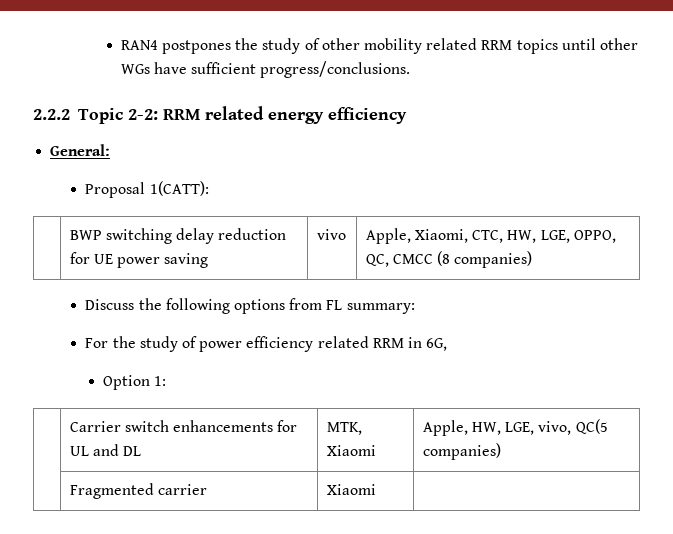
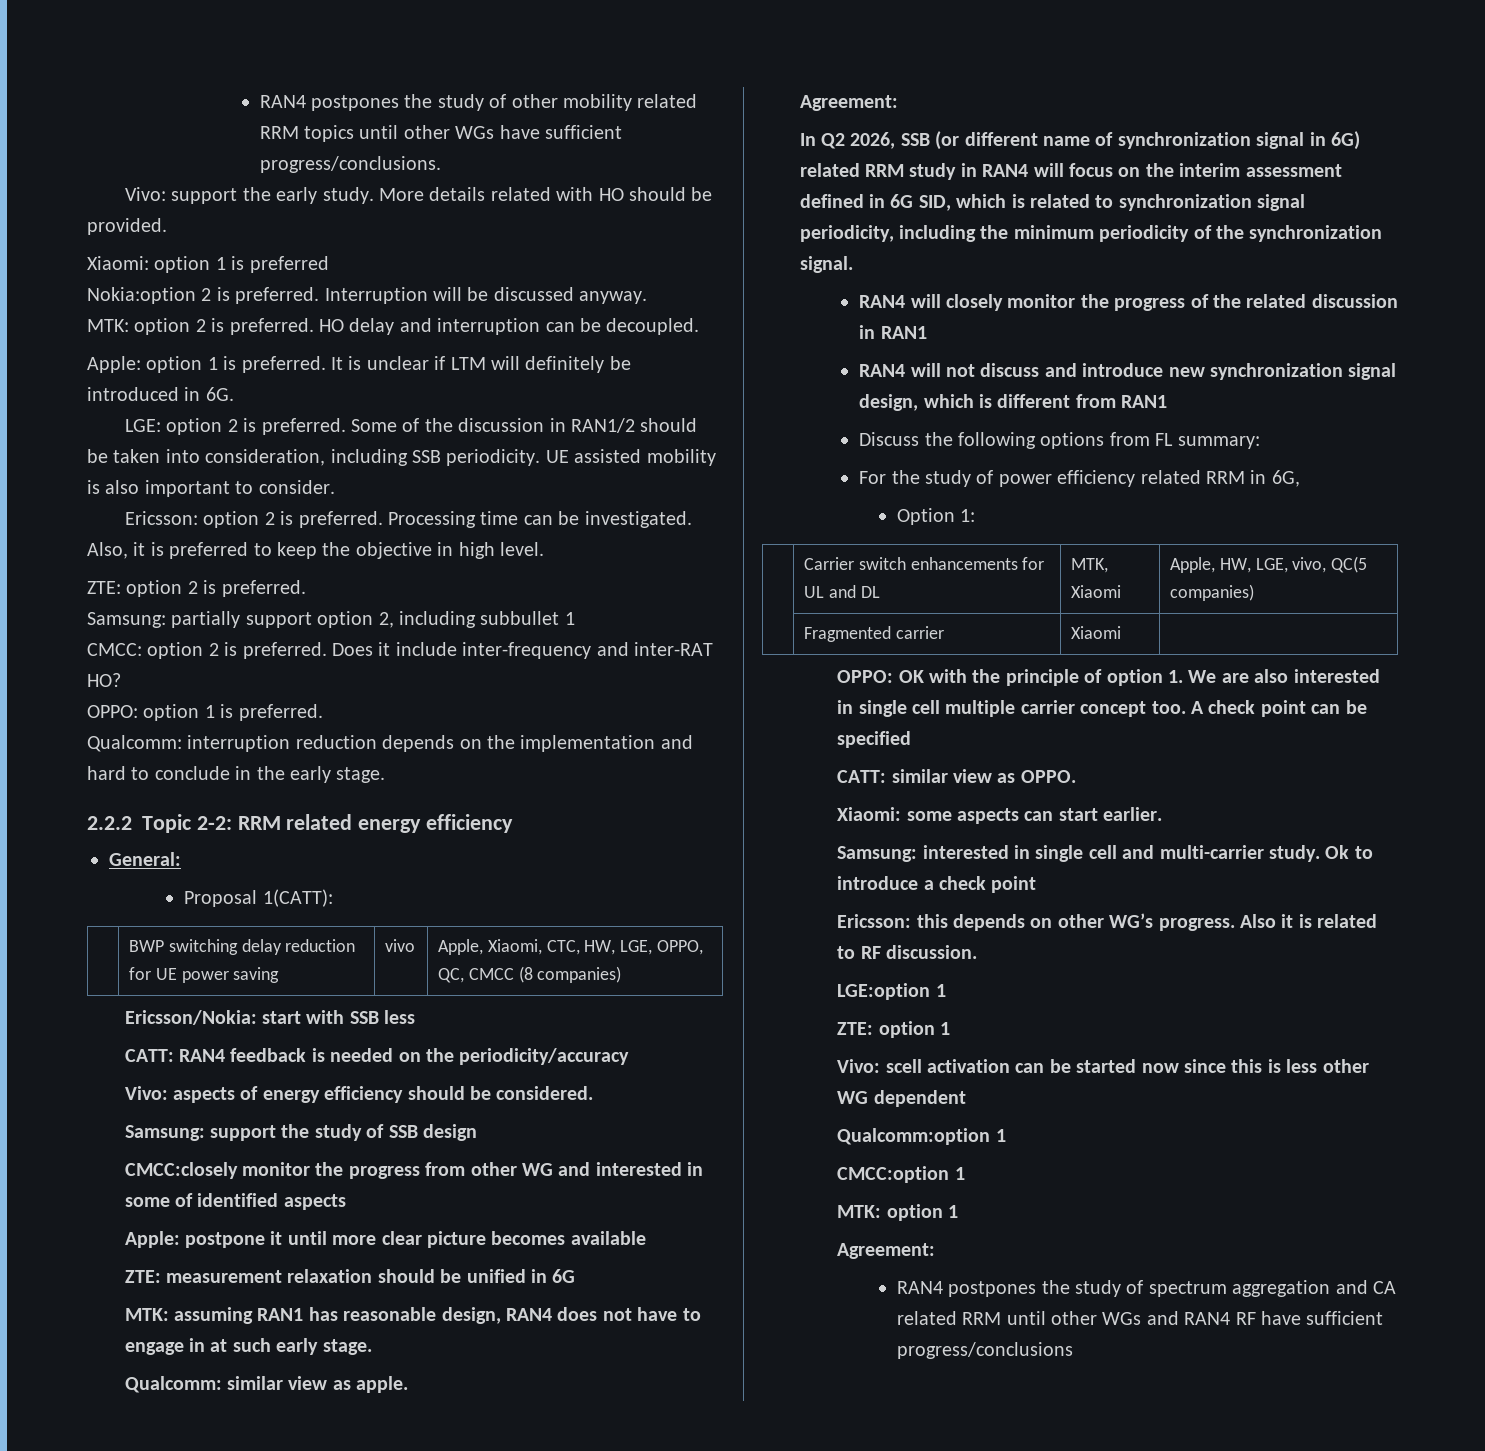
+ Vivo: support the early study. More details related with HO should be provided.
+ Xiaomi: option 1 is preferred
+ Nokia:option 2 is preferred. Interruption will be discussed anyway.
+ MTK: option 2 is preferred. HO delay and interruption can be decoupled.
+ Apple: option 1 is preferred. It is unclear if LTM will definitely be introduced in 6G.
+ LGE: option 2 is preferred. Some of the discussion in RAN1/2 should be taken into consideration, including SSB periodicity. UE assisted mobility is also important to consider.
+ Ericsson: option 2 is preferred. Processing time can be investigated. Also, it is preferred to keep the objective in high level.
+ ZTE: option 2 is preferred.
+ Samsung: partially support option 2, including subbullet 1
+ CMCC: option 2 is preferred. Does it include inter-frequency and inter-RAT HO?
+ OPPO: option 1 is preferred.
+ Qualcomm: interruption reduction depends on the implementation and hard to conclude in the early stage.
+ Ericsson/Nokia: start with SSB less
+ CATT: RAN4 feedback is needed on the periodicity/accuracy
+ Vivo: aspects of energy efficiency should be considered.
+ Samsung: support the study of SSB design
+ CMCC:closely monitor the progress from other WG and interested in some of identified aspects
+ Apple: postpone it until more clear picture becomes available
+ ZTE: measurement relaxation should be unified in 6G
+ MTK: assuming RAN1 has reasonable design, RAN4 does not have to engage in at such early stage.
+ Qualcomm: similar view as apple.
+ Agreement:
+ In Q2 2026, SSB (or different name of synchronization signal in 6G) related RRM study in RAN4 will focus on the interim assessment defined in 6G SID, which is related to synchronization signal periodicity, including the minimum periodicity of the synchronization signal.
+ RAN4 will closely monitor the progress of the related discussion in RAN1
+ RAN4 will not discuss and introduce new synchronization signal design, which is different from RAN1
+ OPPO: OK with the principle of option 1. We are also interested in single cell multiple carrier concept too. A check point can be specified
+ CATT: similar view as OPPO.
+ Xiaomi: some aspects can start earlier.
+ Samsung: interested in single cell and multi-carrier study. Ok to introduce a check point
+ Ericsson: this depends on other WG’s progress. Also it is related to RF discussion.
+ LGE:option 1
+ ZTE: option 1
+ Vivo: scell activation can be started now since this is less other WG dependent
+ Qualcomm:option 1
+ CMCC:option 1
+ MTK: option 1
+ Agreement:
+ RAN4 postpones the study of spectrum aggregation and CA related RRM until other WGs and RAN4 RF have sufficient progress/conclusions

